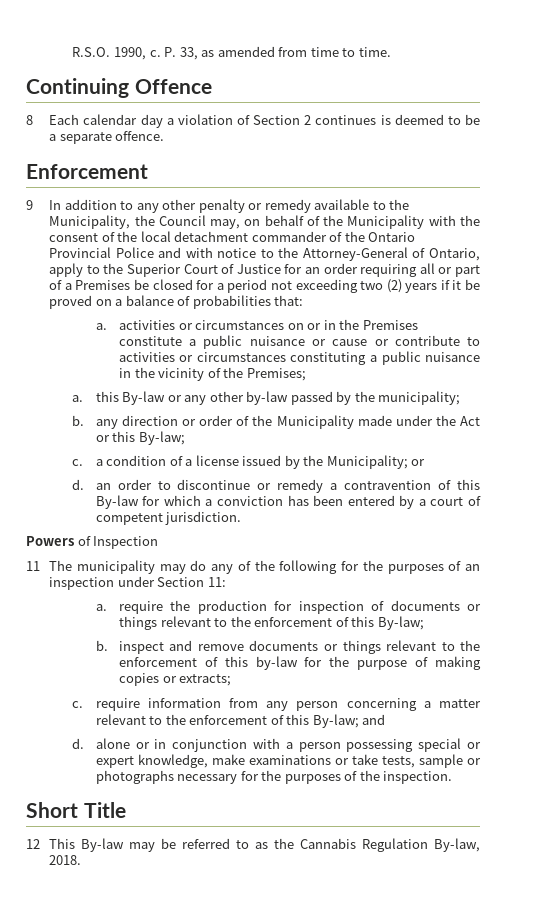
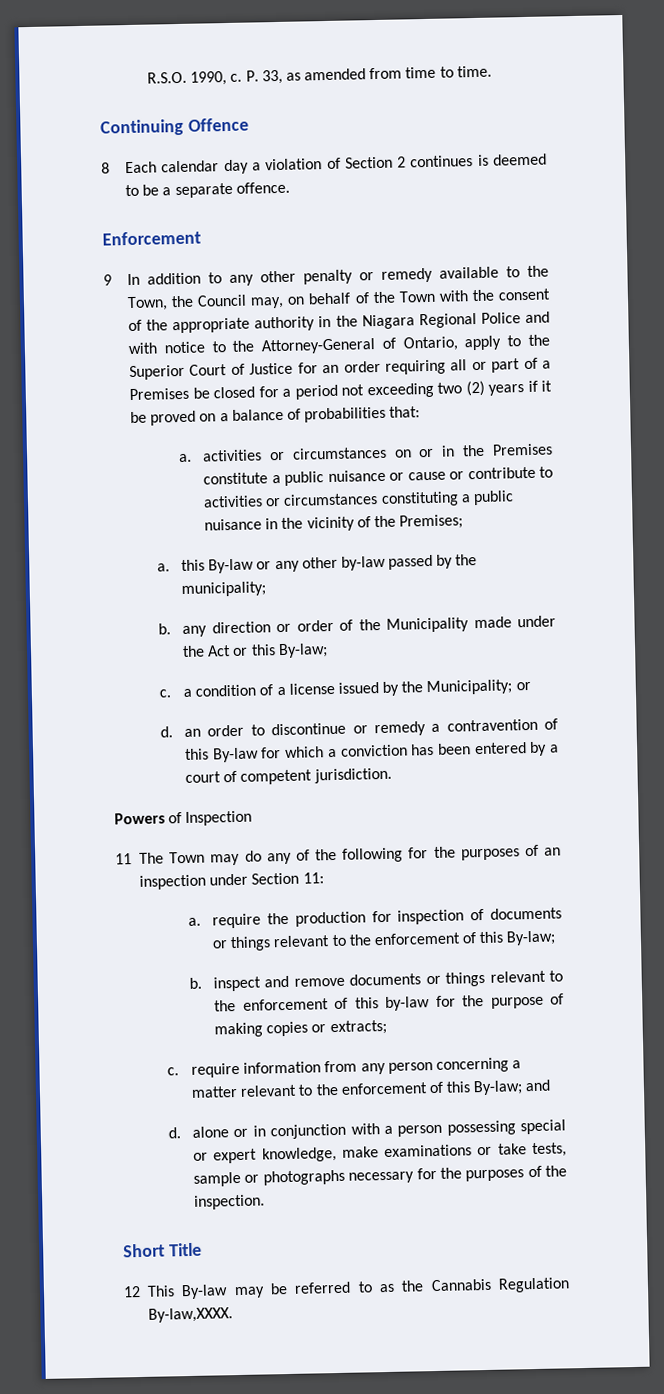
- 9 In addition to any other penalty or remedy available to the Municipality, the Council may, on behalf of the Municipality with the consent of the local detachment commander of the Ontario Provincial Police and with notice to the Attorney-General of Ontario, apply to the Superior Court of Justice for an order requiring all or part of a Premises be closed for a period not exceeding two (2) years if it be proved on a balance of probabilities that:
+ 9 In addition to any other penalty or remedy available to the Town, the Council may, on behalf of the Town with the consent of the appropriate authority in the Niagara Regional Police and with notice to the Attorney-General of Ontario, apply to the Superior Court of Justice for an order requiring all or part of a Premises be closed for a period not exceeding two (2) years if it be proved on a balance of probabilities that:
- 11 The municipality may do any of the following for the purposes of an inspection under Section 11:
+ 11 The Town may do any of the following for the purposes of an inspection under Section 11:
- 12 This By-law may be referred to as the Cannabis Regulation By-law, 2018.
+ 12 This By-law may be referred to as the Cannabis Regulation By-law,XXXX.

